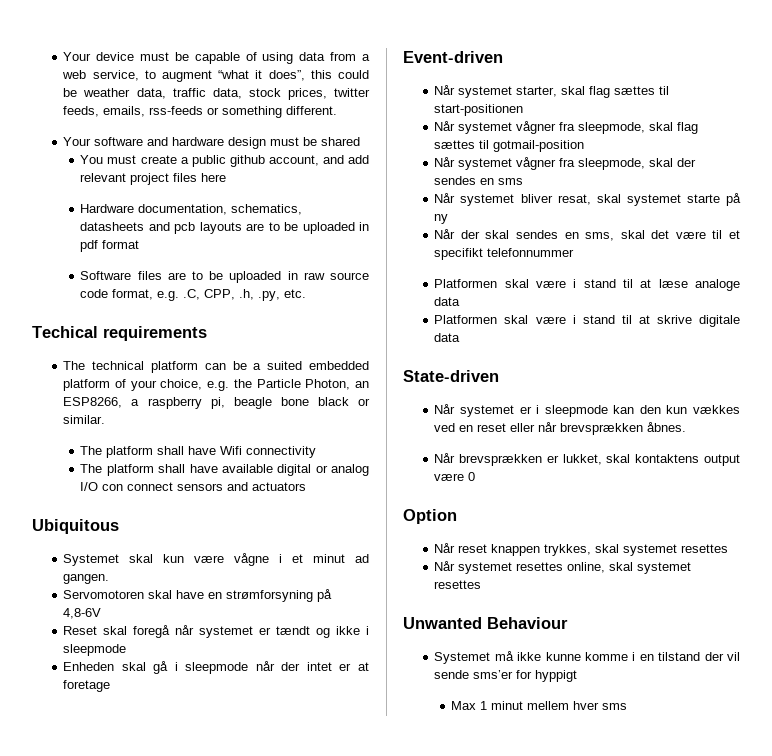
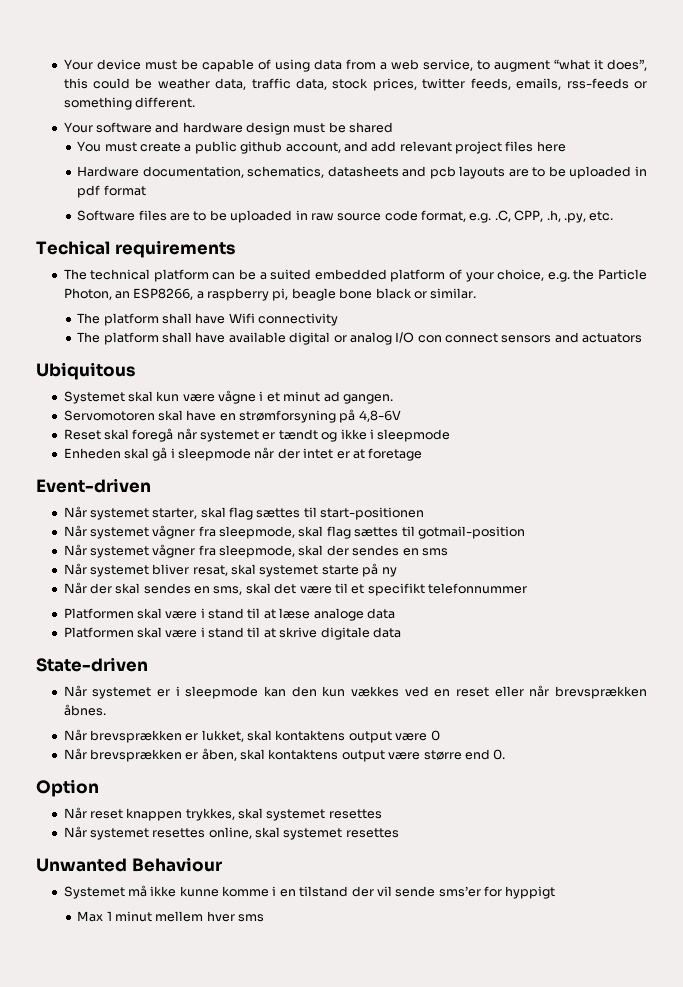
+ Når brevsprækken er åben, skal kontaktens output være større end 0.

